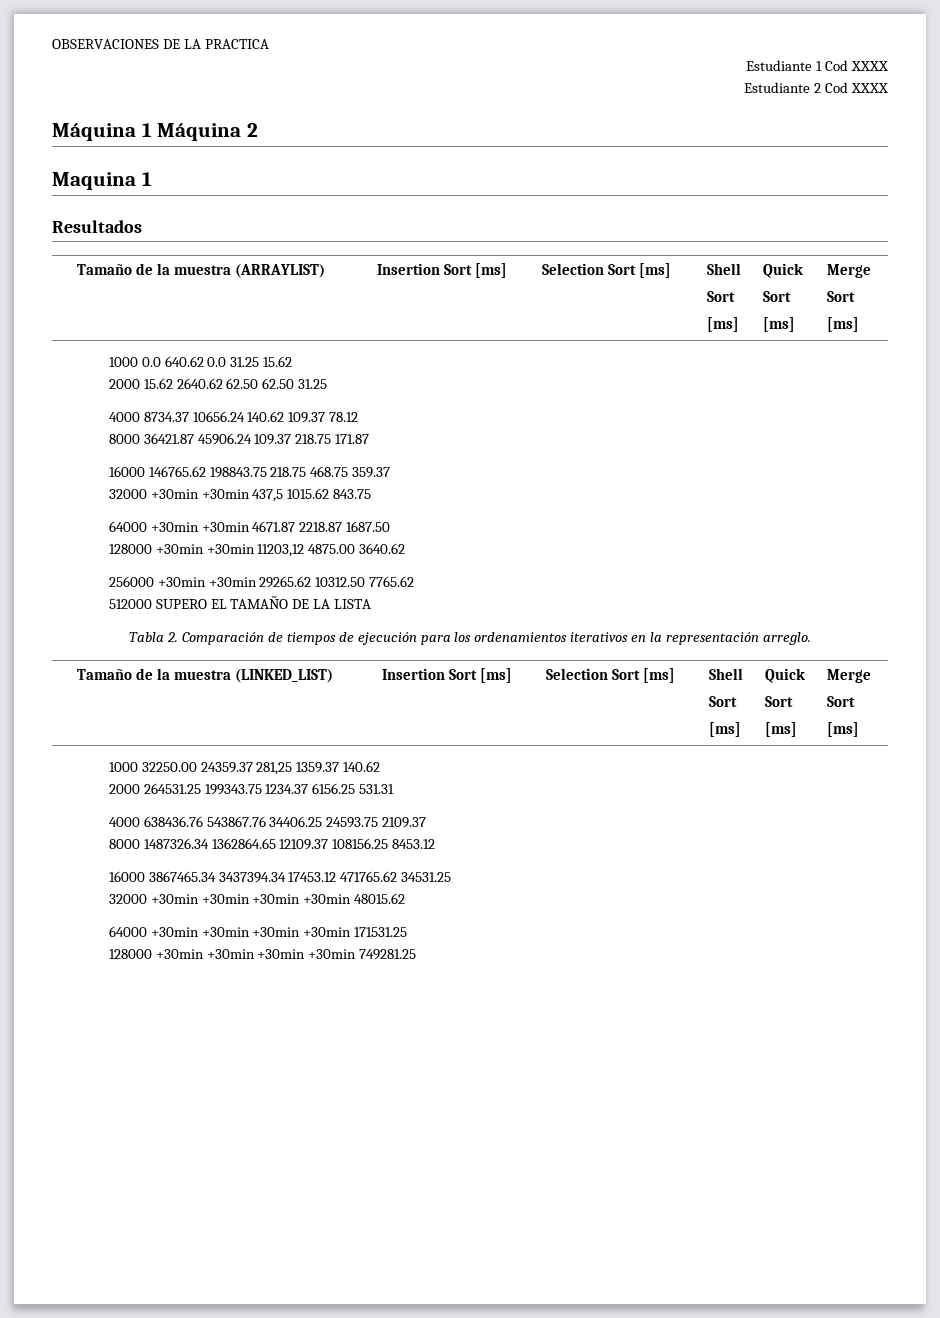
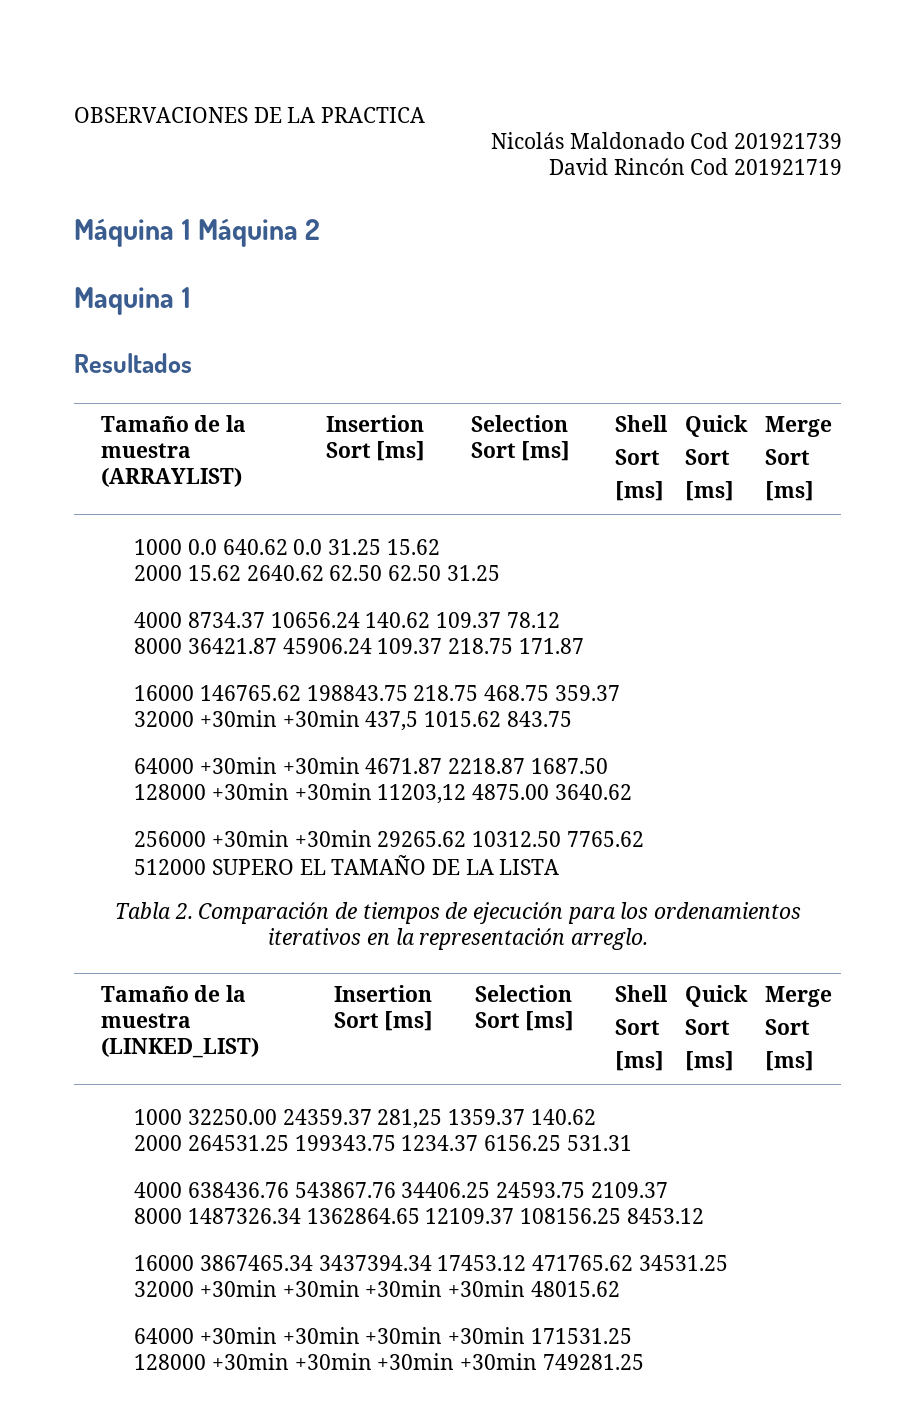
- Estudiante 1 Cod XXXX
- Estudiante 2 Cod XXXX
+ Nicolás Maldonado Cod 201921739
+ David Rincón Cod 201921719

